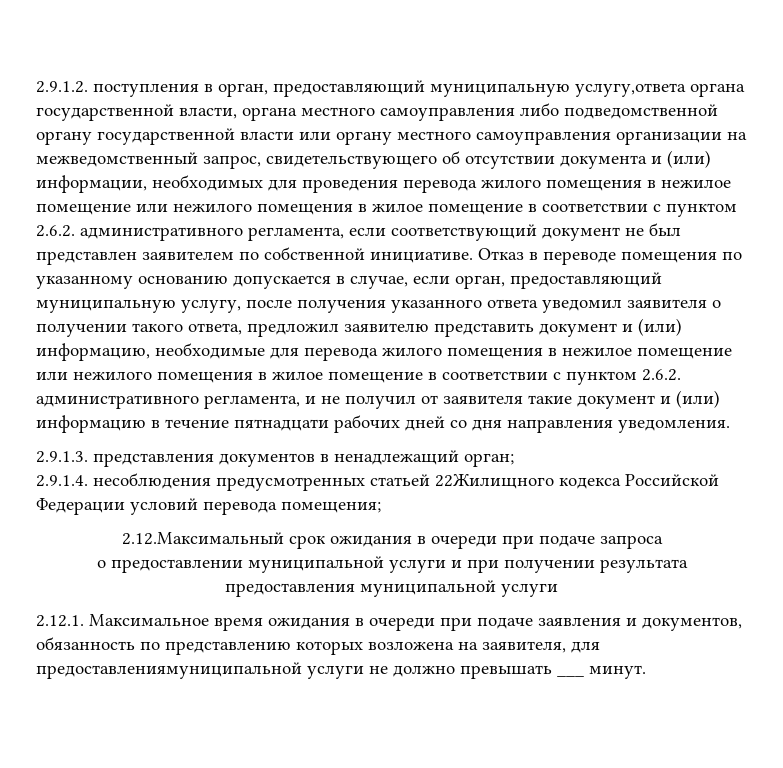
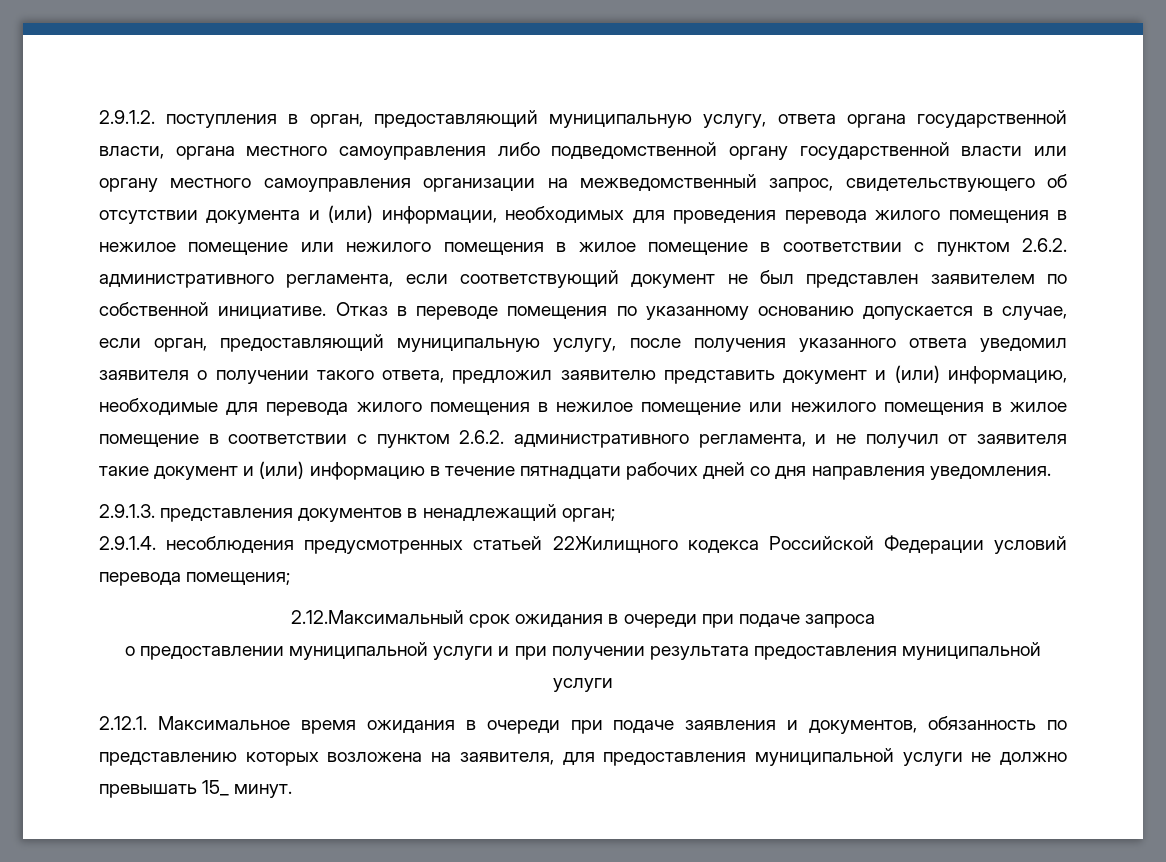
- 2.9.1.2. поступления в орган, предоставляющий муниципальную услугу,ответа органа государственной власти, органа местного самоуправления либо подведомственной органу государственной власти или органу местного самоуправления организации на межведомственный запрос, свидетельствующего об отсутствии документа и (или) информации, необходимых для проведения перевода жилого помещения в нежилое помещение или нежилого помещения в жилое помещение в соответствии с пунктом 2.6.2. административного регламента, если соответствующий документ не был представлен заявителем по собственной инициативе.
+ 2.9.1.2. поступления в орган, предоставляющий муниципальную услугу, ответа органа государственной власти, органа местного самоуправления либо подведомственной органу государственной власти или органу местного самоуправления организации на межведомственный запрос, свидетельствующего об отсутствии документа и (или) информации, необходимых для проведения перевода жилого помещения в нежилое помещение или нежилого помещения в жилое помещение в соответствии с пунктом 2.6.2. административного регламента, если соответствующий документ не был представлен заявителем по собственной инициативе.
- 2.12.1. Максимальное время ожидания в очереди при подаче заявления и документов, обязанность по представлению которых возложена на заявителя, для предоставлениямуниципальной услуги не должно превышать ___ минут.
+ 2.12.1. Максимальное время ожидания в очереди при подаче заявления и документов, обязанность по представлению которых возложена на заявителя, для предоставления муниципальной услуги не должно превышать 15_ минут.

